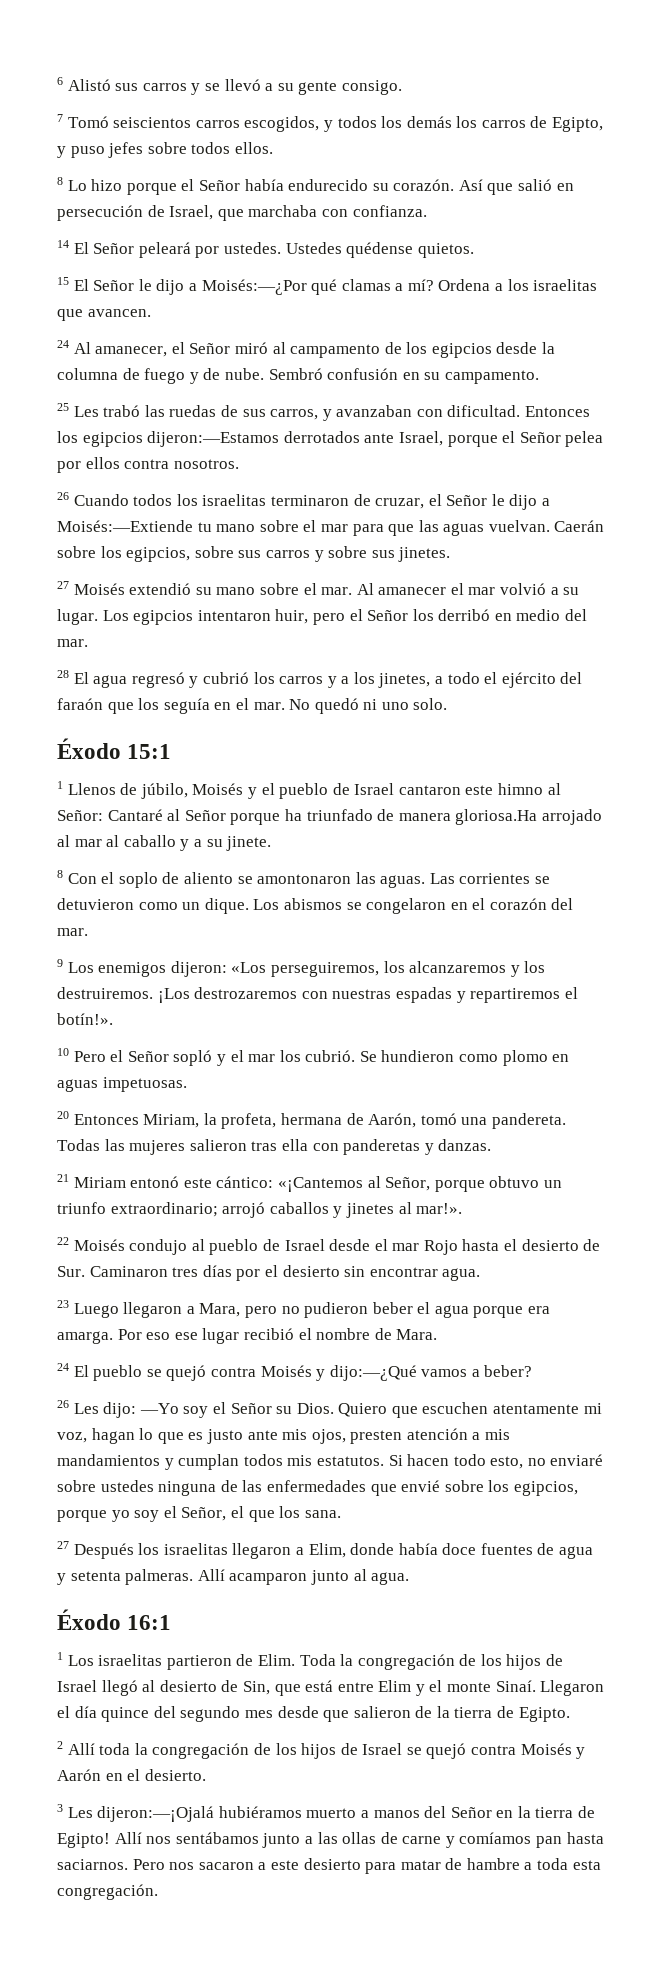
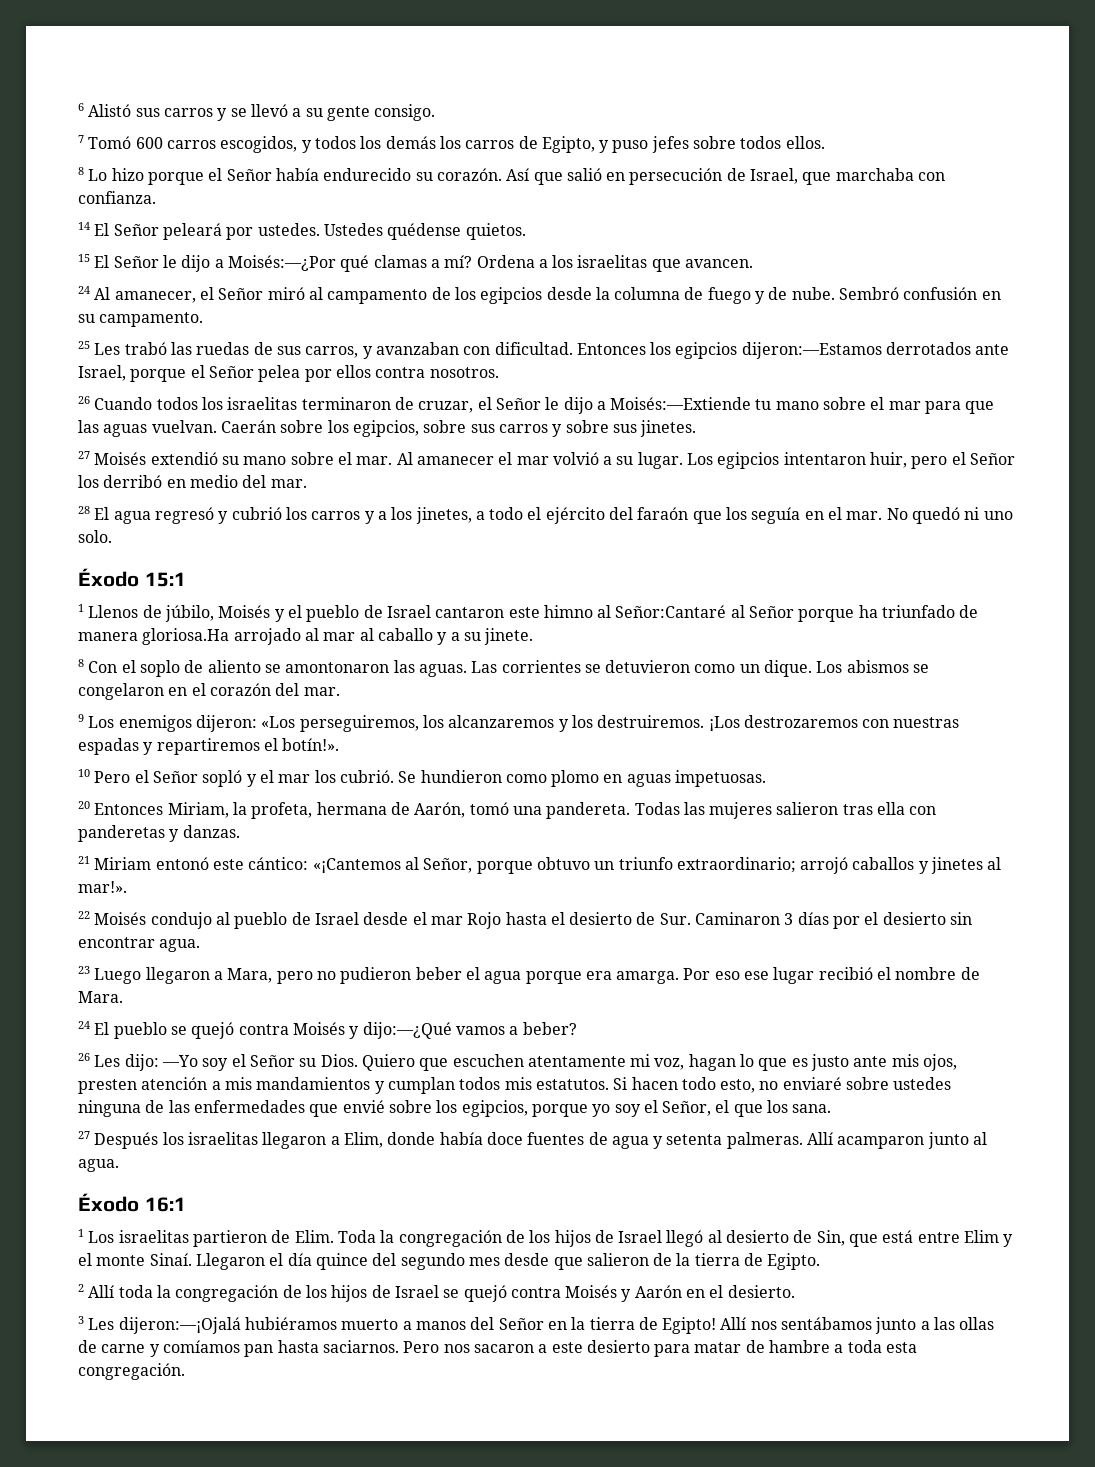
- 7 Tomó seiscientos carros escogidos, y todos los demás los carros de Egipto, y puso jefes sobre todos ellos.
+ 7 Tomó 600 carros escogidos, y todos los demás los carros de Egipto, y puso jefes sobre todos ellos.
- 1 Llenos de júbilo, Moisés y el pueblo de Israel cantaron este himno al Señor: Cantaré al Señor porque ha triunfado de manera gloriosa.Ha arrojado al mar al caballo y a su jinete.
+ 1 Llenos de júbilo, Moisés y el pueblo de Israel cantaron este himno al Señor:Cantaré al Señor porque ha triunfado de manera gloriosa.Ha arrojado al mar al caballo y a su jinete.
- 22 Moisés condujo al pueblo de Israel desde el mar Rojo hasta el desierto de Sur. Caminaron tres días por el desierto sin encontrar agua.
+ 22 Moisés condujo al pueblo de Israel desde el mar Rojo hasta el desierto de Sur. Caminaron 3 días por el desierto sin encontrar agua.

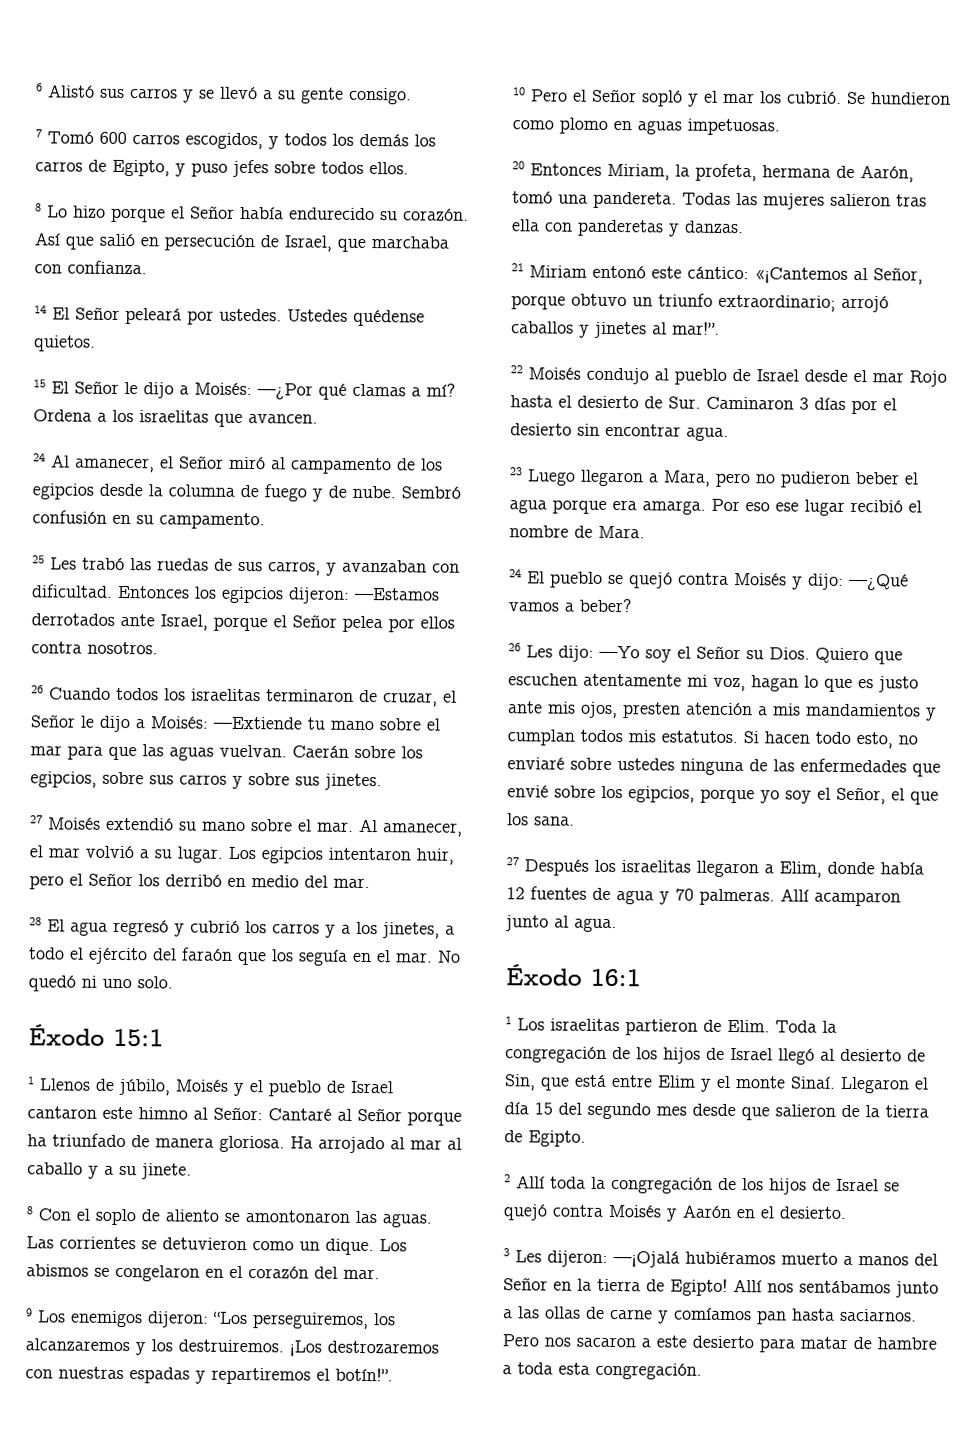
- 15 El Señor le dijo a Moisés:—¿Por qué clamas a mí?
+ 15 El Señor le dijo a Moisés: —¿Por qué clamas a mí?
- Entonces los egipcios dijeron:—Estamos derrotados ante Israel, porque el Señor pelea por ellos contra nosotros.
+ Entonces los egipcios dijeron: —Estamos derrotados ante Israel, porque el Señor pelea por ellos contra nosotros.
- 26 Cuando todos los israelitas terminaron de cruzar, el Señor le dijo a Moisés:—Extiende tu mano sobre el mar para que las aguas vuelvan.
+ 26 Cuando todos los israelitas terminaron de cruzar, el Señor le dijo a Moisés: —Extiende tu mano sobre el mar para que las aguas vuelvan.
- Al amanecer el mar volvió a su lugar.
+ Al amanecer, el mar volvió a su lugar.
- 1 Llenos de júbilo, Moisés y el pueblo de Israel cantaron este himno al Señor:Cantaré al Señor porque ha triunfado de manera gloriosa.Ha arrojado al mar al caballo y a su jinete.
+ 1 Llenos de júbilo, Moisés y el pueblo de Israel cantaron este himno al Señor: Cantaré al Señor porque ha triunfado de manera gloriosa. Ha arrojado al mar al caballo y a su jinete.
- 9 Los enemigos dijeron: «Los perseguiremos, los alcanzaremos y los destruiremos.
+ 9 Los enemigos dijeron: “Los perseguiremos, los alcanzaremos y los destruiremos.
- ¡Los destrozaremos con nuestras espadas y repartiremos el botín!».
+ ¡Los destrozaremos con nuestras espadas y repartiremos el botín!”.
- 21 Miriam entonó este cántico: «¡Cantemos al Señor, porque obtuvo un triunfo extraordinario; arrojó caballos y jinetes al mar!».
+ 21 Miriam entonó este cántico: «¡Cantemos al Señor, porque obtuvo un triunfo extraordinario; arrojó caballos y jinetes al mar!”.
- 24 El pueblo se quejó contra Moisés y dijo:—¿Qué vamos a beber?
+ 24 El pueblo se quejó contra Moisés y dijo: —¿Qué vamos a beber?
- 27 Después los israelitas llegaron a Elim, donde había doce fuentes de agua y setenta palmeras.
+ 27 Después los israelitas llegaron a Elim, donde había 12 fuentes de agua y 70 palmeras.
- Llegaron el día quince del segundo mes desde que salieron de la tierra de Egipto.
+ Llegaron el día 15 del segundo mes desde que salieron de la tierra de Egipto.
- 3 Les dijeron:—¡Ojalá hubiéramos muerto a manos del Señor en la tierra de Egipto!
+ 3 Les dijeron: —¡Ojalá hubiéramos muerto a manos del Señor en la tierra de Egipto!

